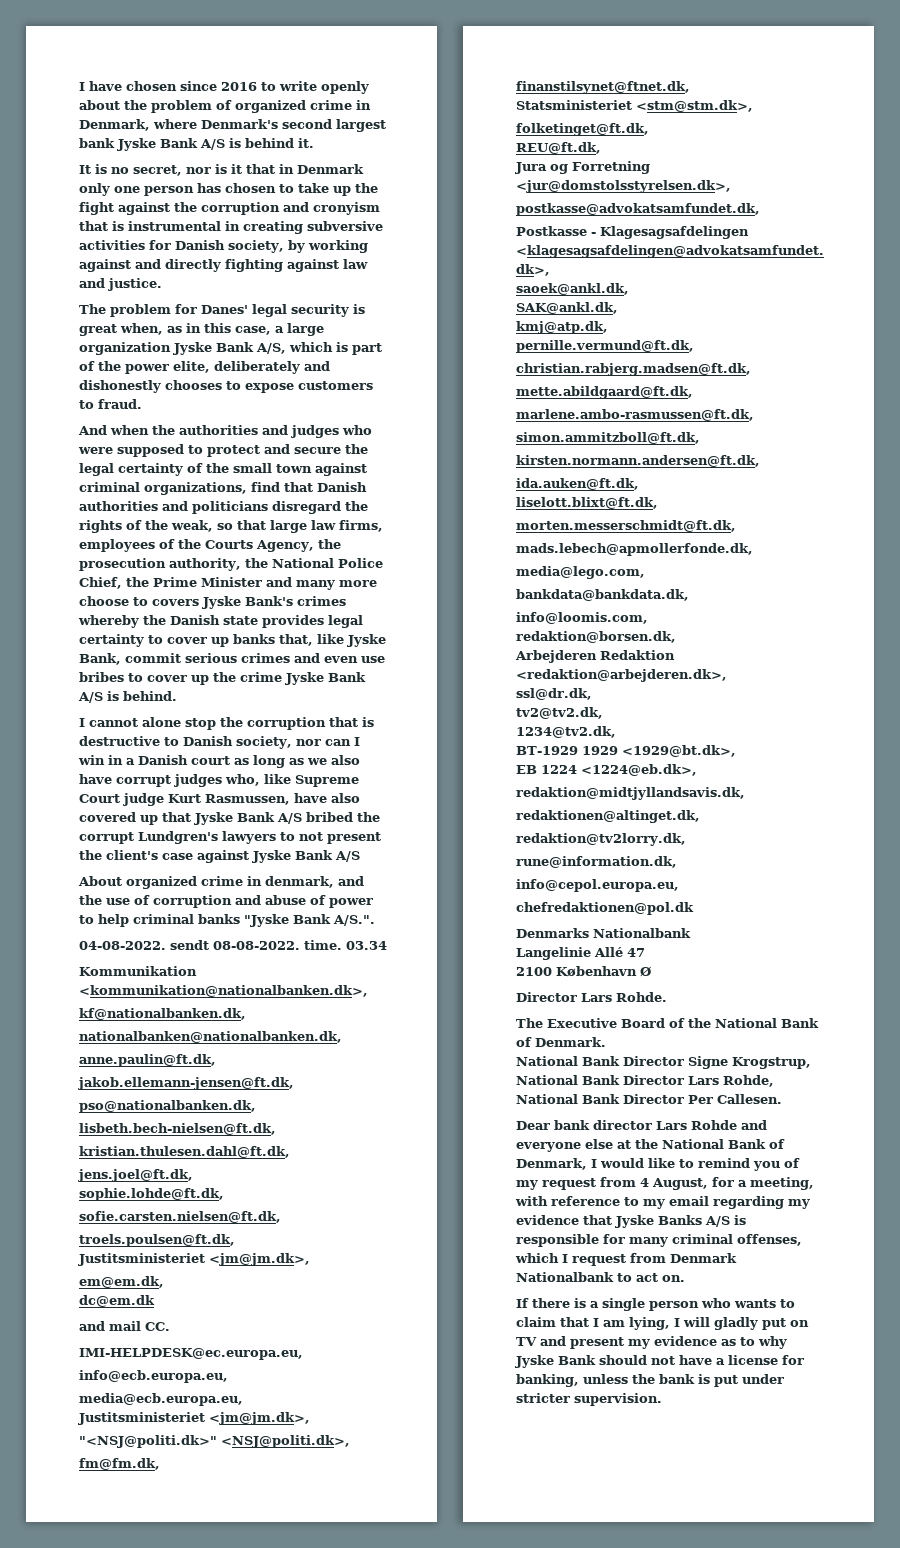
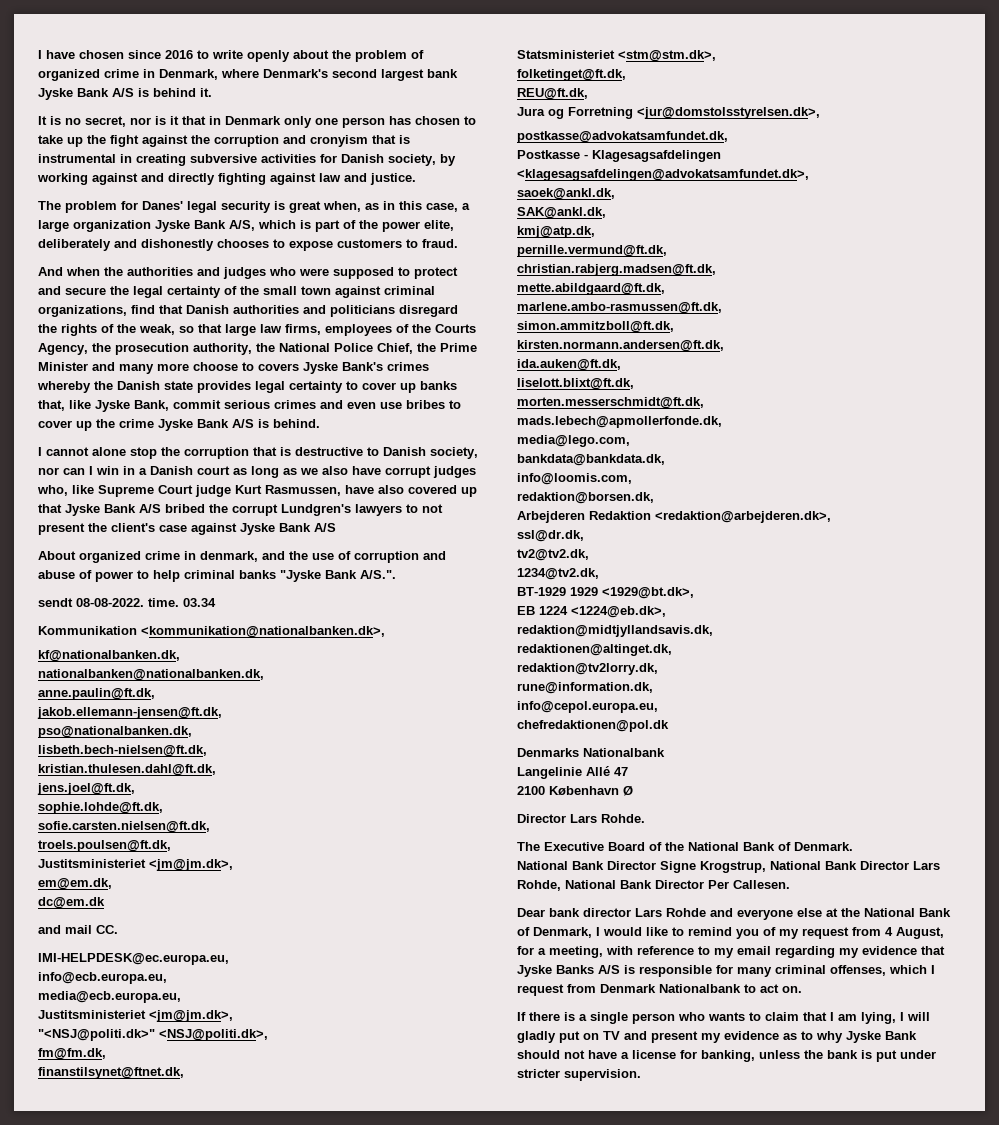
- 04-08-2022. sendt 08-08-2022. time.
+ sendt 08-08-2022. time.

